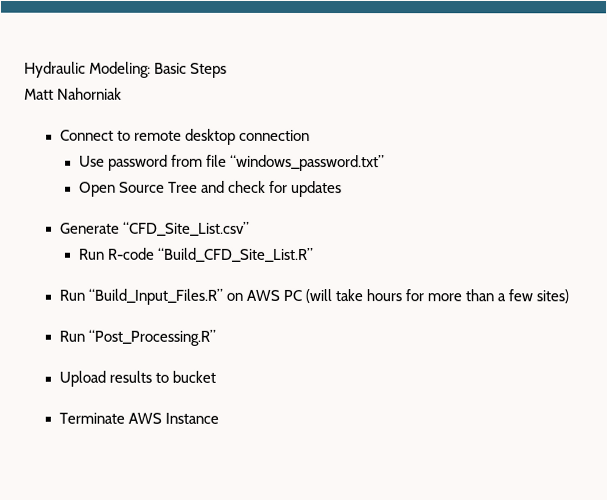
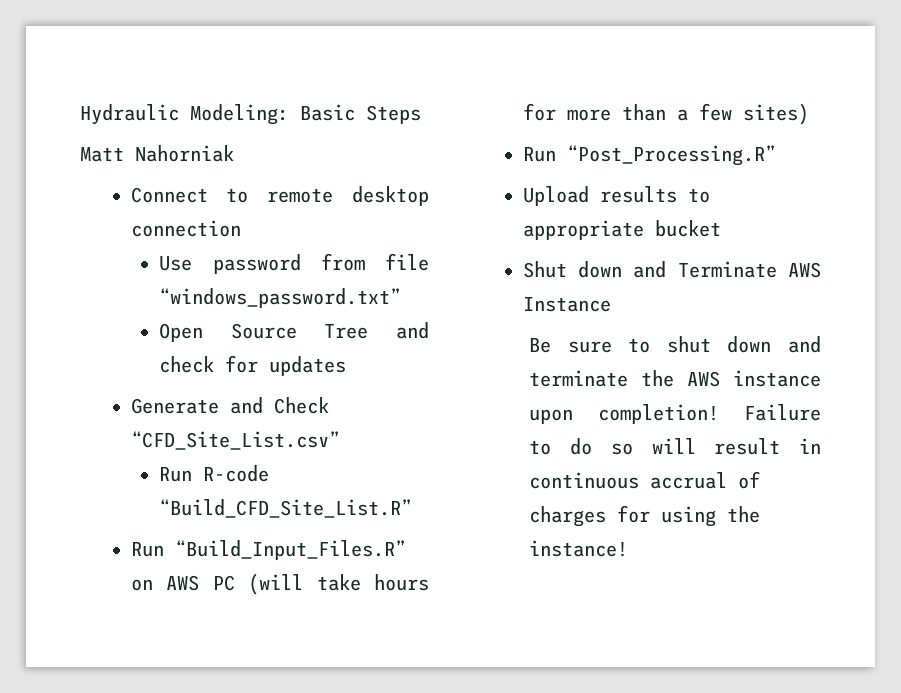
- Generate “CFD_Site_List.csv”
+ Generate and Check “CFD_Site_List.csv”
- Upload results to bucket
+ Upload results to appropriate bucket
- Terminate AWS Instance
+ Shut down and Terminate AWS Instance
+ Be sure to shut down and terminate the AWS instance upon completion! Failure to do so will result in continuous accrual of charges for using the instance!

